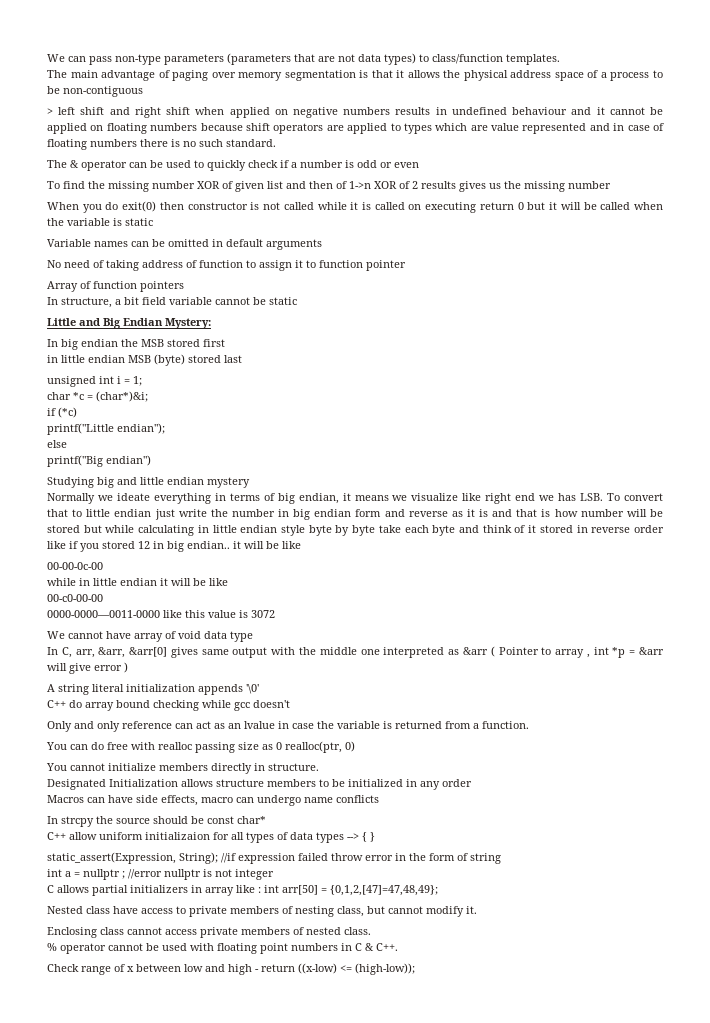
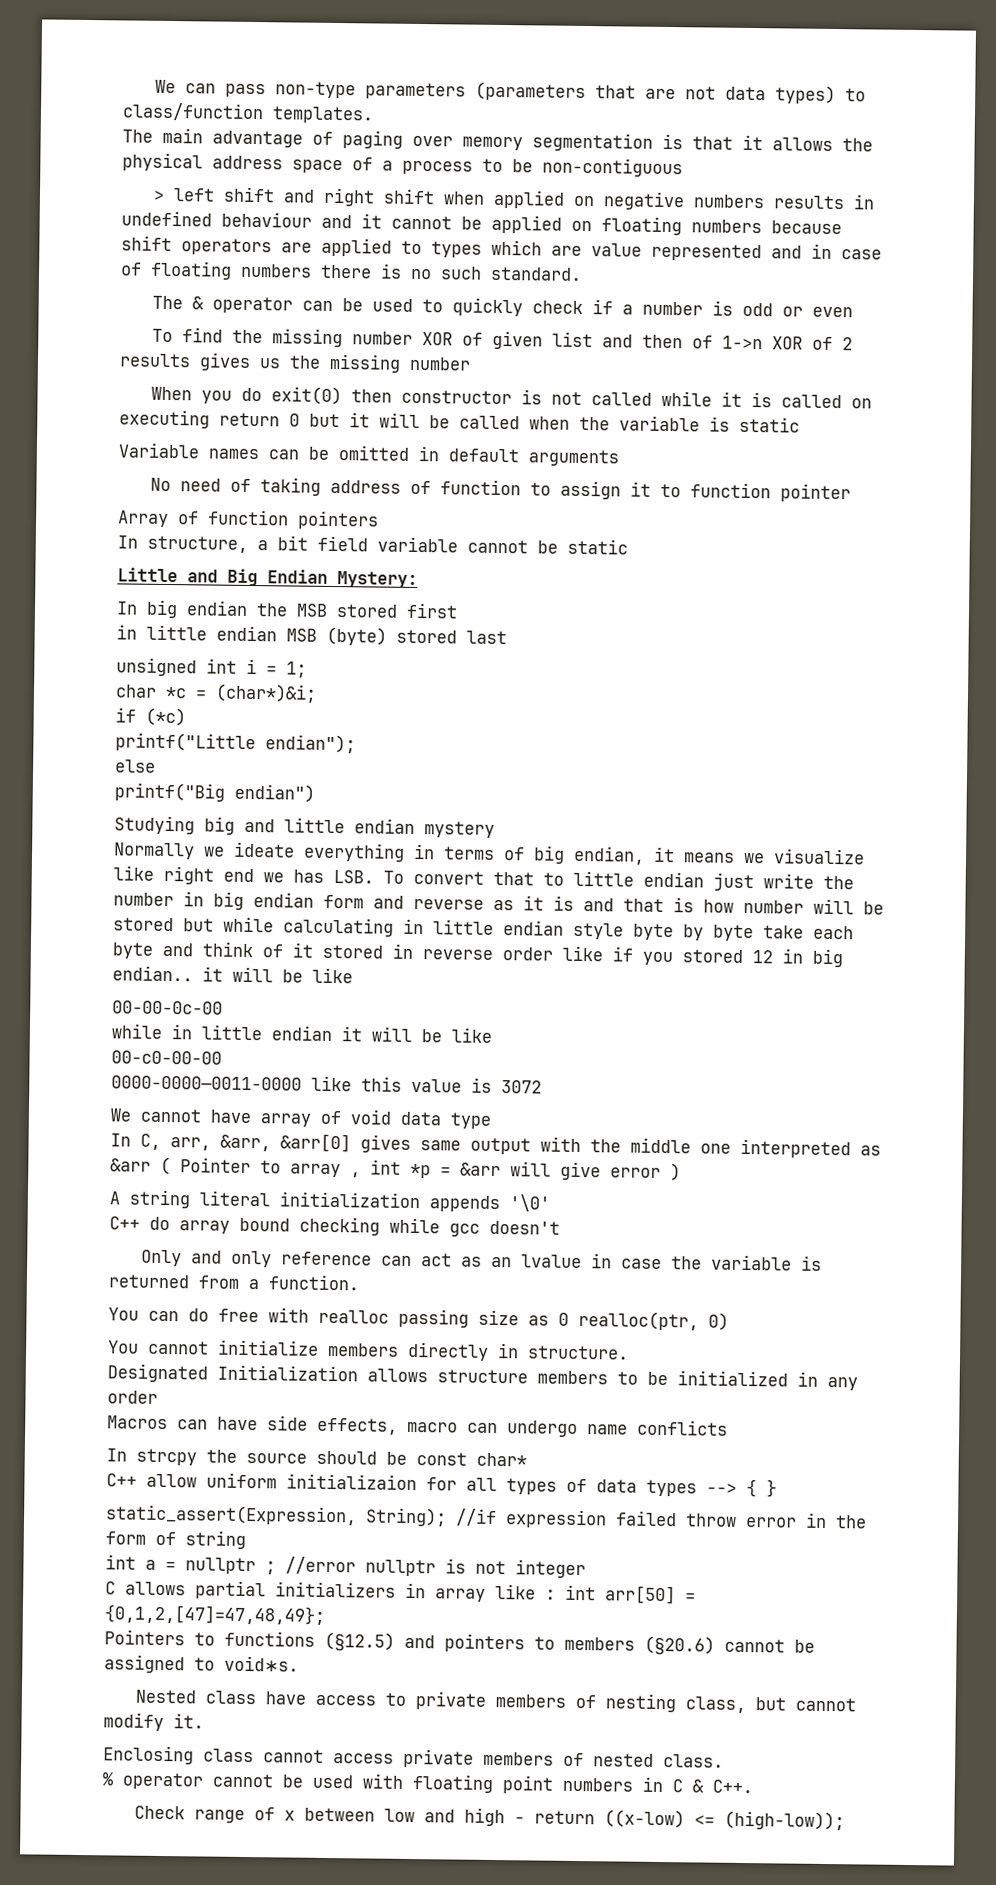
+ Pointers to functions (§12.5) and pointers to members (§20.6) cannot be assigned to void∗s.

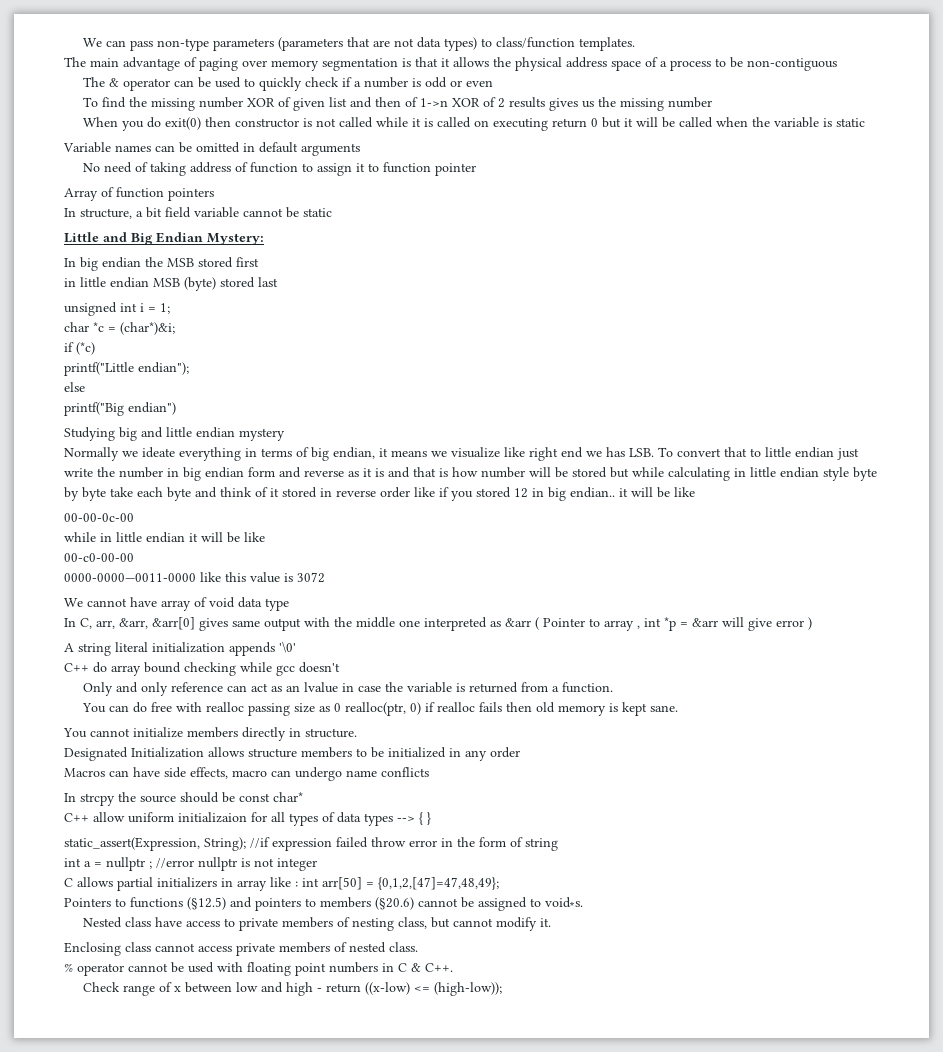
- > left shift and right shift when applied on negative numbers results in undefined behaviour and it cannot be applied on floating numbers because shift operators are applied to types which are value represented and in case of floating numbers there is no such standard.
- You can do free with realloc passing size as 0 realloc(ptr, 0)
+ You can do free with realloc passing size as 0 realloc(ptr, 0) if realloc fails then old memory is kept sane.

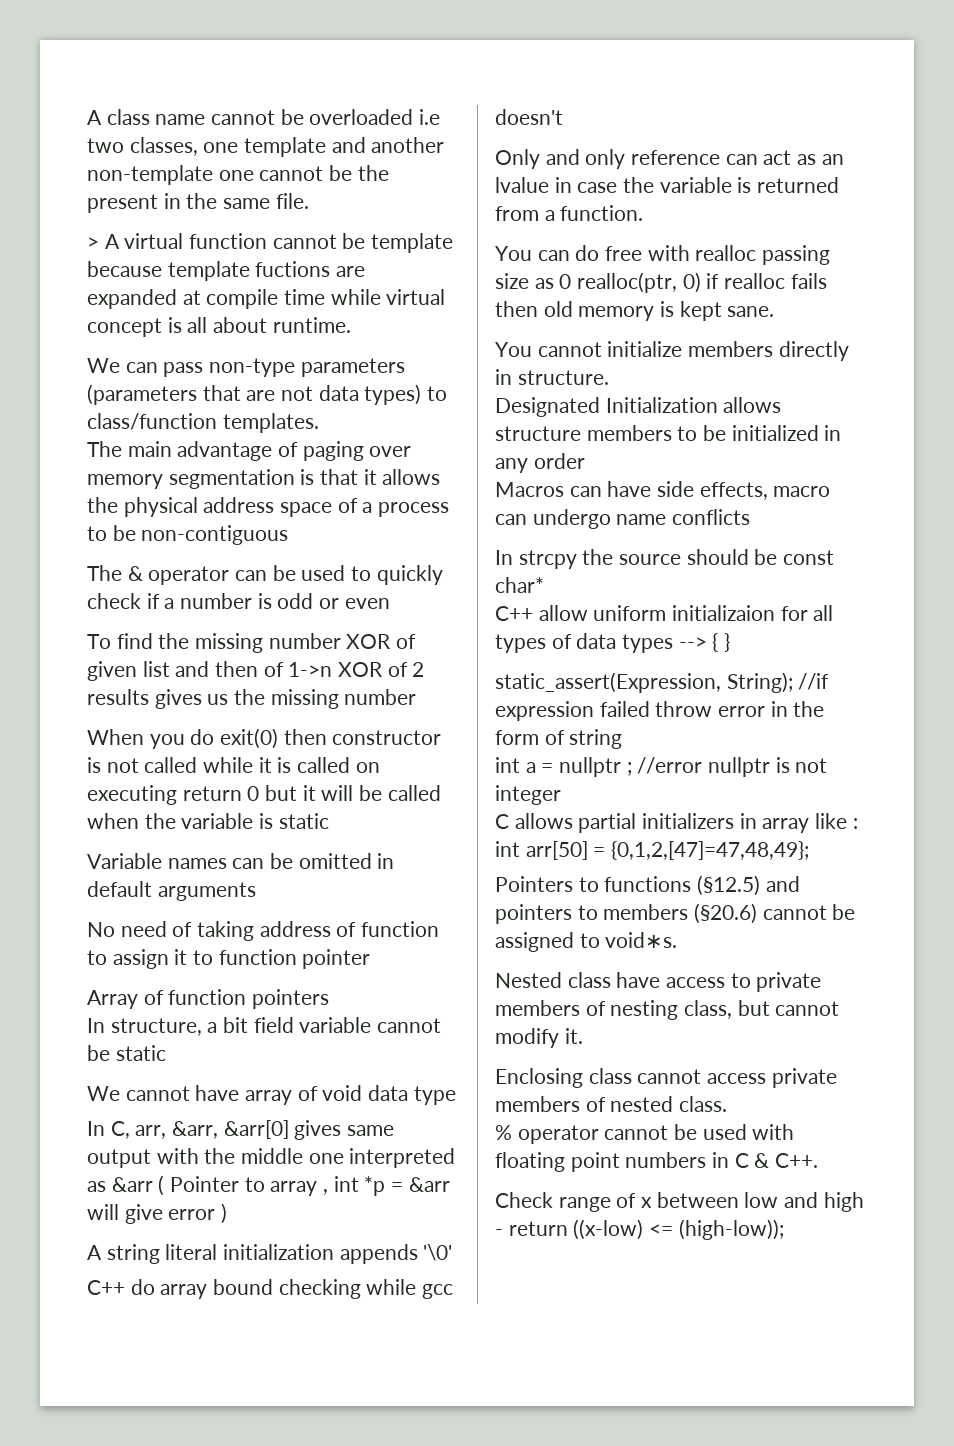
+ A class name cannot be overloaded i.e two classes, one template and another non-template one cannot be the present in the same file.
+ > A virtual function cannot be template because template fuctions are expanded at compile time while virtual concept is all about runtime.
- Little and Big Endian Mystery:
- In big endian the MSB stored first
- in little endian MSB (byte) stored last
- unsigned int i = 1;
- char *c = (char*)&i;
- if (*c)
- printf("Little endian");
- else
- printf("Big endian")
- Studying big and little endian mystery
- Normally we ideate everything in terms of big endian, it means we visualize like right end we has LSB. To convert that to little endian just write the number in big endian form and reverse as it is and that is how number will be stored but while calculating in little endian style byte by byte take each byte and think of it stored in reverse order like if you stored 12 in big endian.. it will be like
- 00-00-0c-00
- while in little endian it will be like
- 00-c0-00-00
- 0000-0000—0011-0000 like this value is 3072

